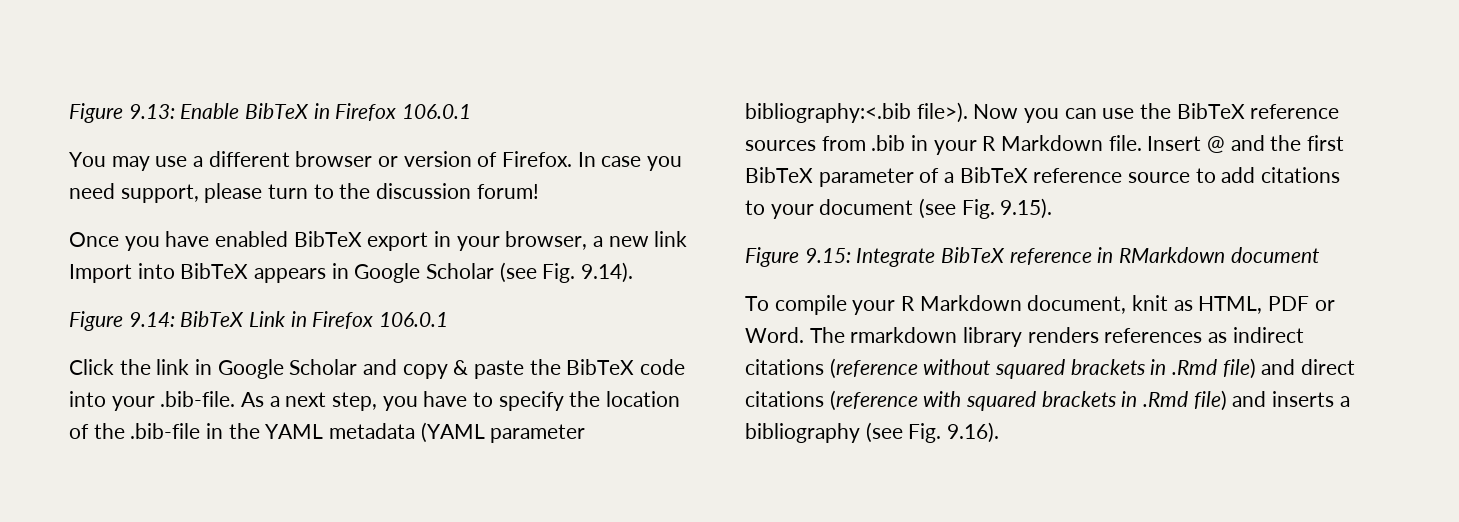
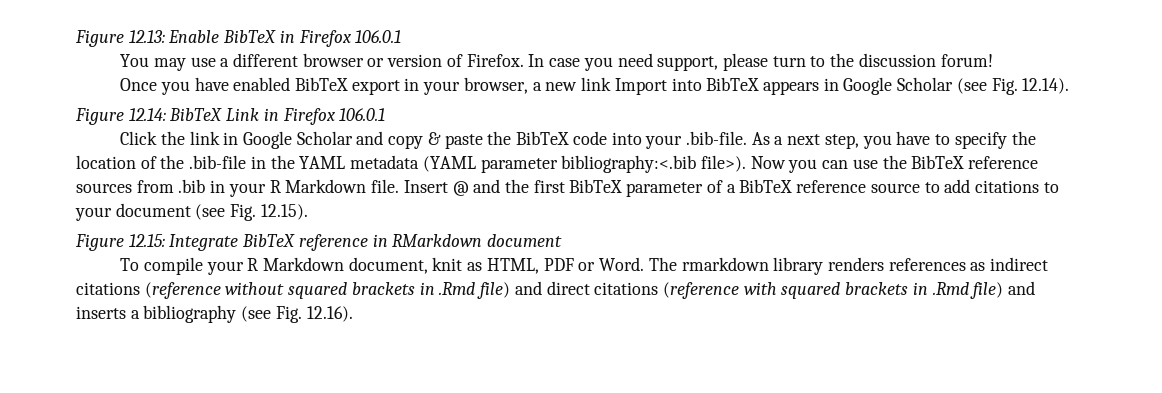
- Figure 9.13: Enable BibTeX in Firefox 106.0.1
+ Figure 12.13: Enable BibTeX in Firefox 106.0.1
- Once you have enabled BibTeX export in your browser, a new link Import into BibTeX appears in Google Scholar (see Fig. 9.14).
- Figure 9.14: BibTeX Link in Firefox 106.0.1
+ Once you have enabled BibTeX export in your browser, a new link Import into BibTeX appears in Google Scholar (see Fig. 12.14).
+ Figure 12.14: BibTeX Link in Firefox 106.0.1
- Insert @ and the first BibTeX parameter of a BibTeX reference source to add citations to your document (see Fig. 9.15).
- Figure 9.15: Integrate BibTeX reference in RMarkdown document
+ Insert @ and the first BibTeX parameter of a BibTeX reference source to add citations to your document (see Fig. 12.15).
+ Figure 12.15: Integrate BibTeX reference in RMarkdown document
- The rmarkdown library renders references as indirect citations (reference without squared brackets in .Rmd file) and direct citations (reference with squared brackets in .Rmd file) and inserts a bibliography (see Fig. 9.16).
+ The rmarkdown library renders references as indirect citations (reference without squared brackets in .Rmd file) and direct citations (reference with squared brackets in .Rmd file) and inserts a bibliography (see Fig. 12.16).

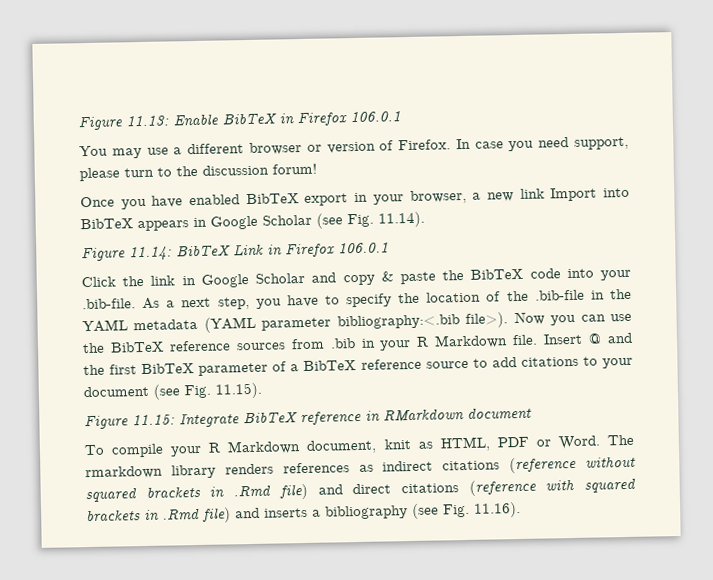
- Figure 12.13: Enable BibTeX in Firefox 106.0.1
+ Figure 11.13: Enable BibTeX in Firefox 106.0.1
- Once you have enabled BibTeX export in your browser, a new link Import into BibTeX appears in Google Scholar (see Fig. 12.14).
- Figure 12.14: BibTeX Link in Firefox 106.0.1
+ Once you have enabled BibTeX export in your browser, a new link Import into BibTeX appears in Google Scholar (see Fig. 11.14).
+ Figure 11.14: BibTeX Link in Firefox 106.0.1
- Insert @ and the first BibTeX parameter of a BibTeX reference source to add citations to your document (see Fig. 12.15).
- Figure 12.15: Integrate BibTeX reference in RMarkdown document
+ Insert @ and the first BibTeX parameter of a BibTeX reference source to add citations to your document (see Fig. 11.15).
+ Figure 11.15: Integrate BibTeX reference in RMarkdown document
- The rmarkdown library renders references as indirect citations (reference without squared brackets in .Rmd file) and direct citations (reference with squared brackets in .Rmd file) and inserts a bibliography (see Fig. 12.16).
+ The rmarkdown library renders references as indirect citations (reference without squared brackets in .Rmd file) and direct citations (reference with squared brackets in .Rmd file) and inserts a bibliography (see Fig. 11.16).

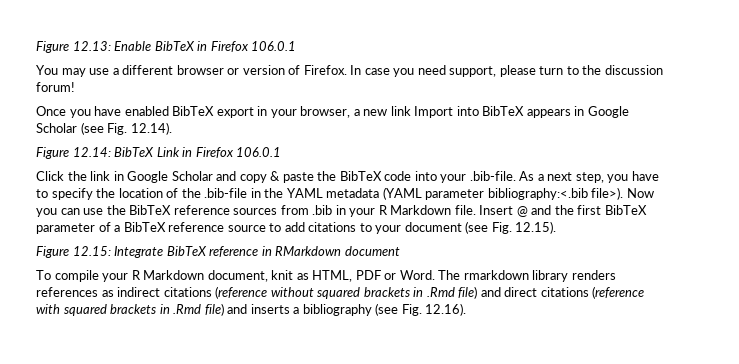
- Figure 11.13: Enable BibTeX in Firefox 106.0.1
+ Figure 12.13: Enable BibTeX in Firefox 106.0.1
- Once you have enabled BibTeX export in your browser, a new link Import into BibTeX appears in Google Scholar (see Fig. 11.14).
- Figure 11.14: BibTeX Link in Firefox 106.0.1
+ Once you have enabled BibTeX export in your browser, a new link Import into BibTeX appears in Google Scholar (see Fig. 12.14).
+ Figure 12.14: BibTeX Link in Firefox 106.0.1
- Insert @ and the first BibTeX parameter of a BibTeX reference source to add citations to your document (see Fig. 11.15).
- Figure 11.15: Integrate BibTeX reference in RMarkdown document
+ Insert @ and the first BibTeX parameter of a BibTeX reference source to add citations to your document (see Fig. 12.15).
+ Figure 12.15: Integrate BibTeX reference in RMarkdown document
- The rmarkdown library renders references as indirect citations (reference without squared brackets in .Rmd file) and direct citations (reference with squared brackets in .Rmd file) and inserts a bibliography (see Fig. 11.16).
+ The rmarkdown library renders references as indirect citations (reference without squared brackets in .Rmd file) and direct citations (reference with squared brackets in .Rmd file) and inserts a bibliography (see Fig. 12.16).

